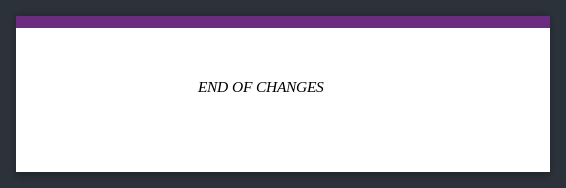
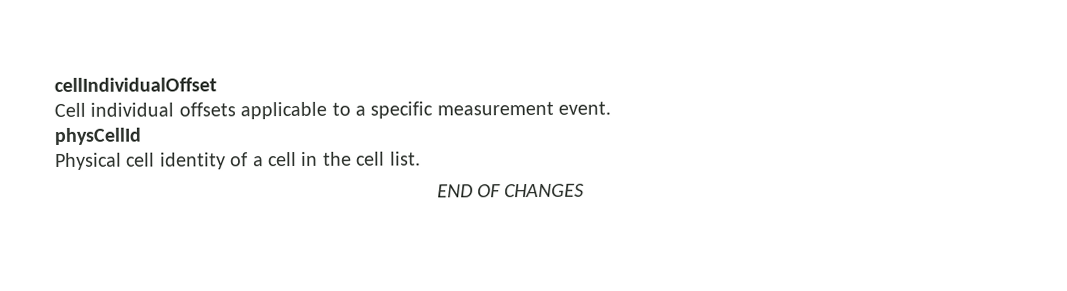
+ cellIndividualOffset
+ Cell individual offsets applicable to a specific measurement event.
+ physCellId
+ Physical cell identity of a cell in the cell list.

